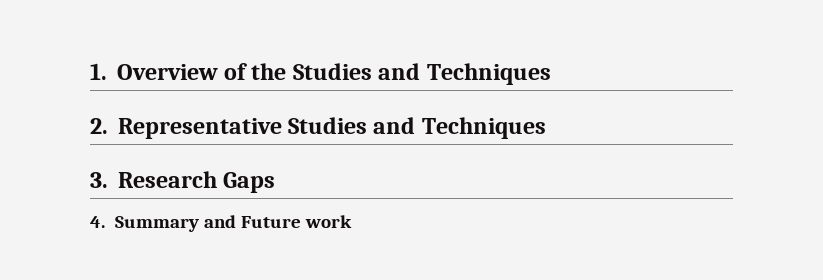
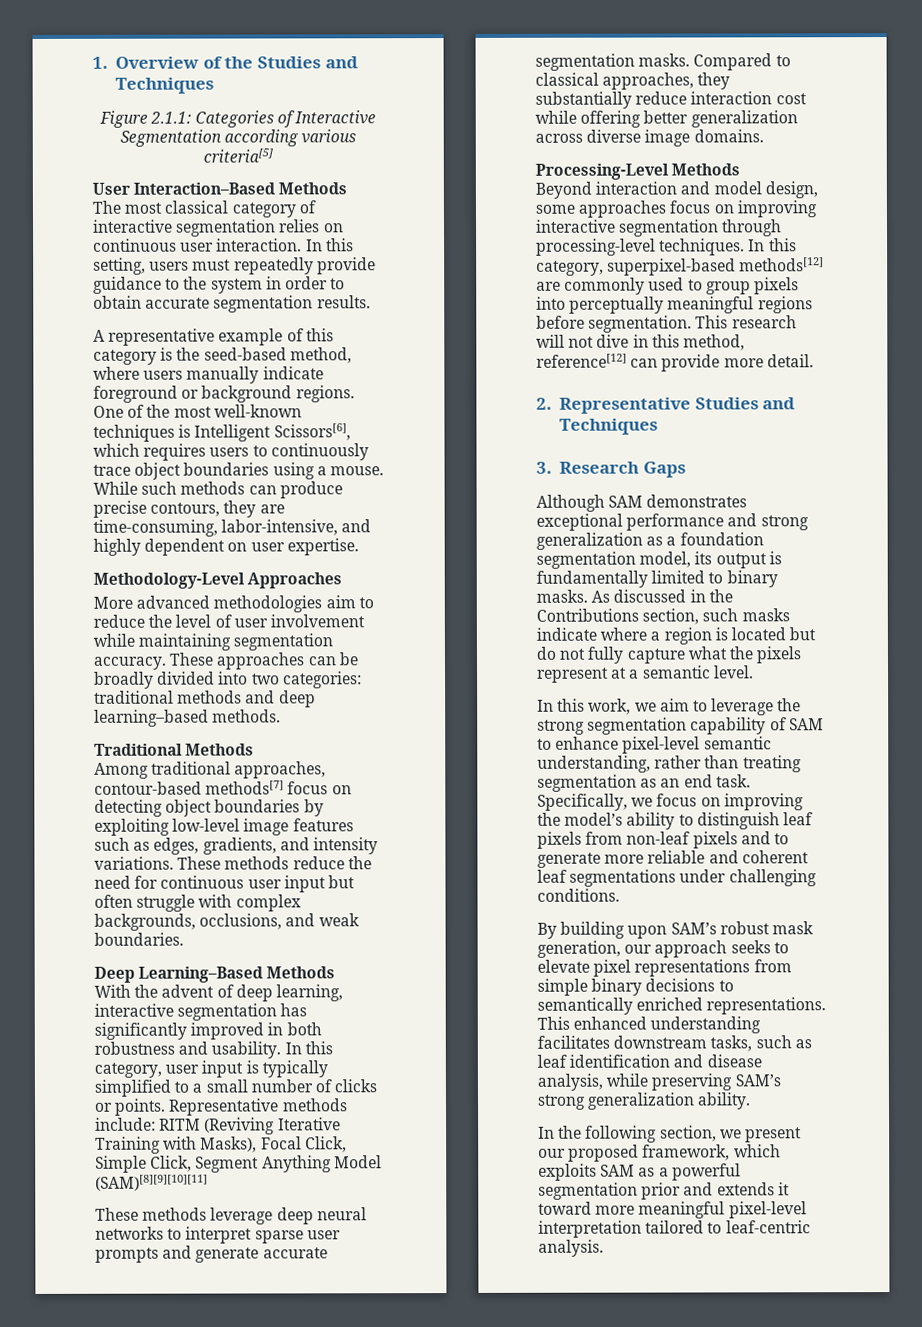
+ Figure 2.1.1: Categories of Interactive Segmentation according various criteria[5]
+ User Interaction–Based Methods
+ The most classical category of interactive segmentation relies on continuous user interaction. In this setting, users must repeatedly provide guidance to the system in order to obtain accurate segmentation results.
+ A representative example of this category is the seed-based method, where users manually indicate foreground or background regions. One of the most well-known techniques is Intelligent Scissors[6], which requires users to continuously trace object boundaries using a mouse. While such methods can produce precise contours, they are time-consuming, labor-intensive, and highly dependent on user expertise.
+ Methodology-Level Approaches
+ More advanced methodologies aim to reduce the level of user involvement while maintaining segmentation accuracy. These approaches can be broadly divided into two categories: traditional methods and deep learning–based methods.
+ Traditional Methods
+ Among traditional approaches, contour-based methods[7] focus on detecting object boundaries by exploiting low-level image features such as edges, gradients, and intensity variations. These methods reduce the need for continuous user input but often struggle with complex backgrounds, occlusions, and weak boundaries.
+ Deep Learning–Based Methods
+ With the advent of deep learning, interactive segmentation has significantly improved in both robustness and usability. In this category, user input is typically simplified to a small number of clicks or points. Representative methods include: RITM (Reviving Iterative Training with Masks), Focal Click, Simple Click, Segment Anything Model (SAM)[8][9][10][11]
+ These methods leverage deep neural networks to interpret sparse user prompts and generate accurate segmentation masks. Compared to classical approaches, they substantially reduce interaction cost while offering better generalization across diverse image domains.
+ Processing-Level Methods
+ Beyond interaction and model design, some approaches focus on improving interactive segmentation through processing-level techniques. In this category, superpixel-based methods[12] are commonly used to group pixels into perceptually meaningful regions before segmentation. This research will not dive in this method, reference[12] can provide more detail.
- 4. Summary and Future work
+ Although SAM demonstrates exceptional performance and strong generalization as a foundation segmentation model, its output is fundamentally limited to binary masks. As discussed in the Contributions section, such masks indicate where a region is located but do not fully capture what the pixels represent at a semantic level.
+ In this work, we aim to leverage the strong segmentation capability of SAM to enhance pixel-level semantic understanding, rather than treating segmentation as an end task. Specifically, we focus on improving the model’s ability to distinguish leaf pixels from non-leaf pixels and to generate more reliable and coherent leaf segmentations under challenging conditions.
+ By building upon SAM’s robust mask generation, our approach seeks to elevate pixel representations from simple binary decisions to semantically enriched representations. This enhanced understanding facilitates downstream tasks, such as leaf identification and disease analysis, while preserving SAM’s strong generalization ability.
+ In the following section, we present our proposed framework, which exploits SAM as a powerful segmentation prior and extends it toward more meaningful pixel-level interpretation tailored to leaf-centric analysis.

